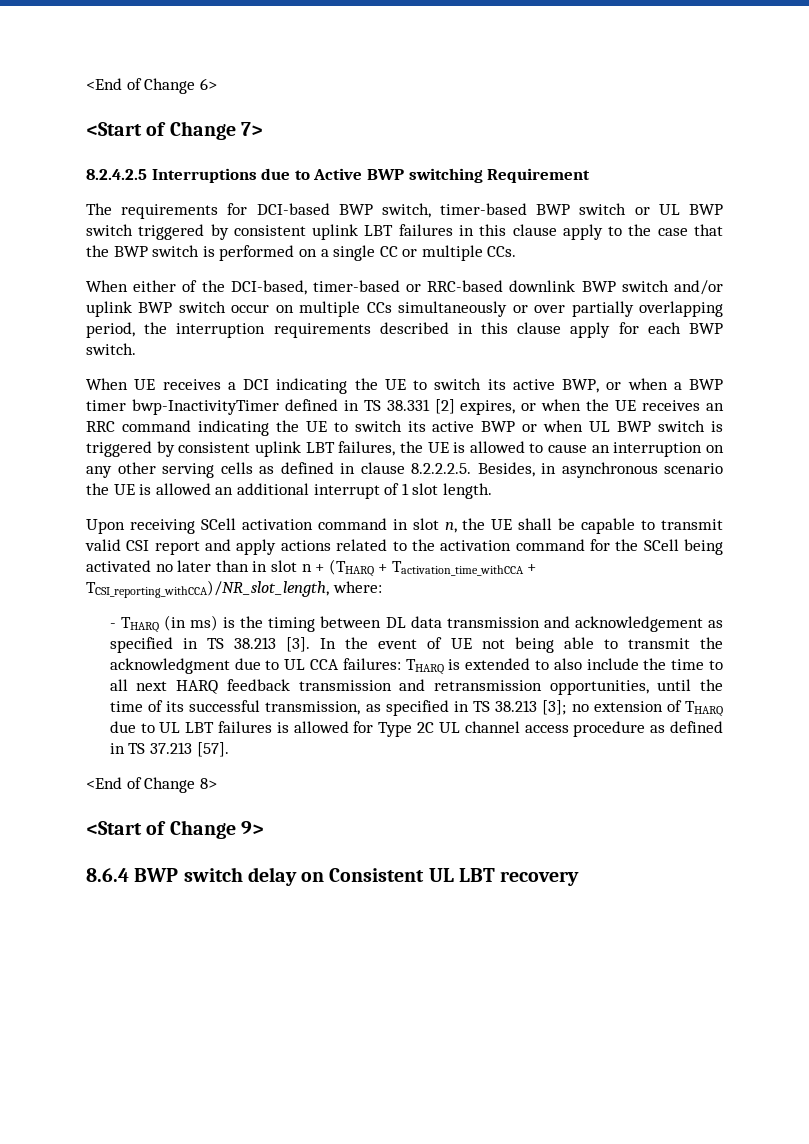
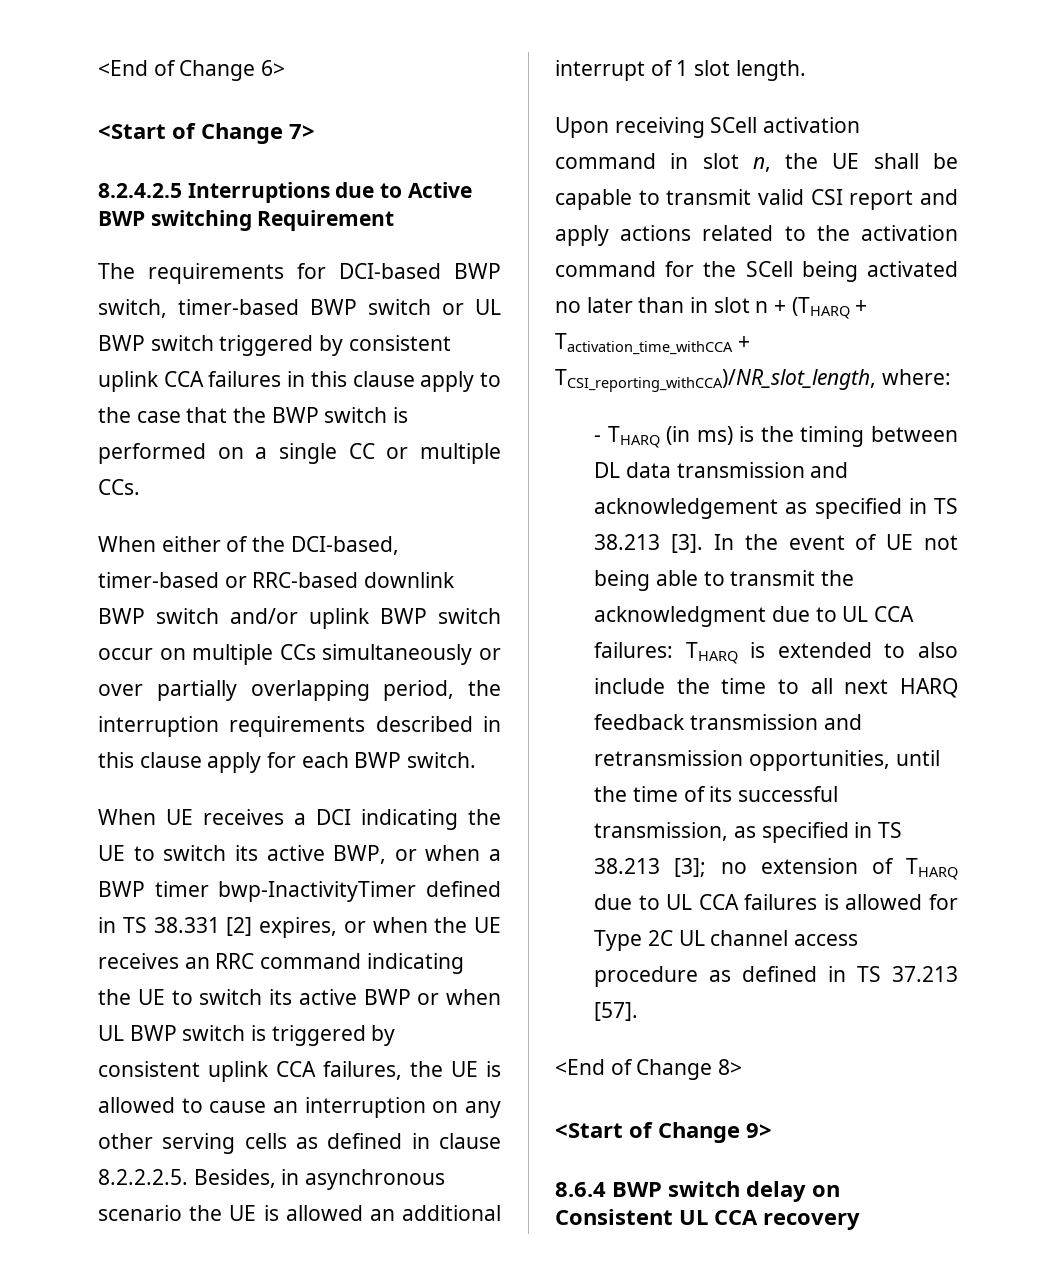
- The requirements for DCI-based BWP switch, timer-based BWP switch or UL BWP switch triggered by consistent uplink LBT failures in this clause apply to the case that the BWP switch is performed on a single CC or multiple CCs.
+ The requirements for DCI-based BWP switch, timer-based BWP switch or UL BWP switch triggered by consistent uplink CCA failures in this clause apply to the case that the BWP switch is performed on a single CC or multiple CCs.
- When UE receives a DCI indicating the UE to switch its active BWP, or when a BWP timer bwp-InactivityTimer defined in TS 38.331 [2] expires, or when the UE receives an RRC command indicating the UE to switch its active BWP or when UL BWP switch is triggered by consistent uplink LBT failures, the UE is allowed to cause an interruption on any other serving cells as defined in clause 8.2.2.2.5. Besides, in asynchronous scenario the UE is allowed an additional interrupt of 1 slot length.
+ When UE receives a DCI indicating the UE to switch its active BWP, or when a BWP timer bwp-InactivityTimer defined in TS 38.331 [2] expires, or when the UE receives an RRC command indicating the UE to switch its active BWP or when UL BWP switch is triggered by consistent uplink CCA failures, the UE is allowed to cause an interruption on any other serving cells as defined in clause 8.2.2.2.5. Besides, in asynchronous scenario the UE is allowed an additional interrupt of 1 slot length.
- no extension of THARQ due to UL LBT failures is allowed for Type 2C UL channel access procedure as defined in TS 37.213 [57].
+ no extension of THARQ due to UL CCA failures is allowed for Type 2C UL channel access procedure as defined in TS 37.213 [57].
- 8.6.4 BWP switch delay on Consistent UL LBT recovery
+ 8.6.4 BWP switch delay on Consistent UL CCA recovery

